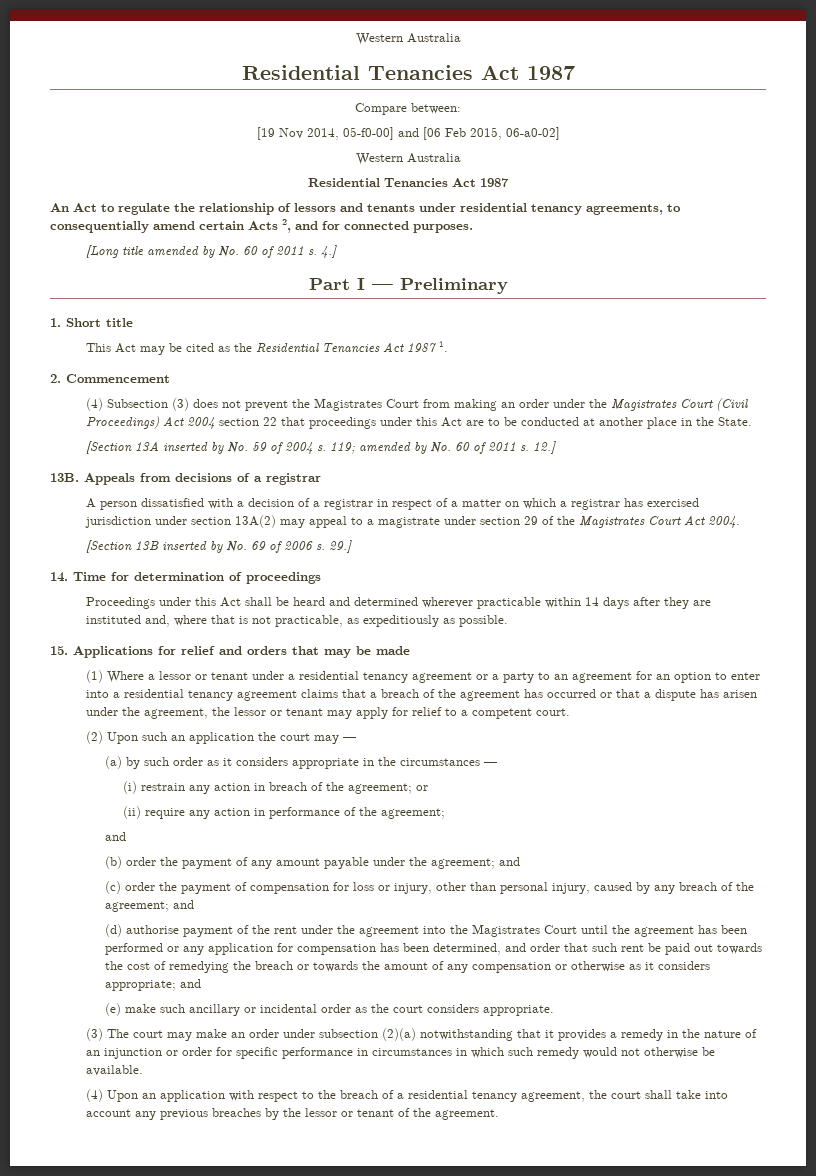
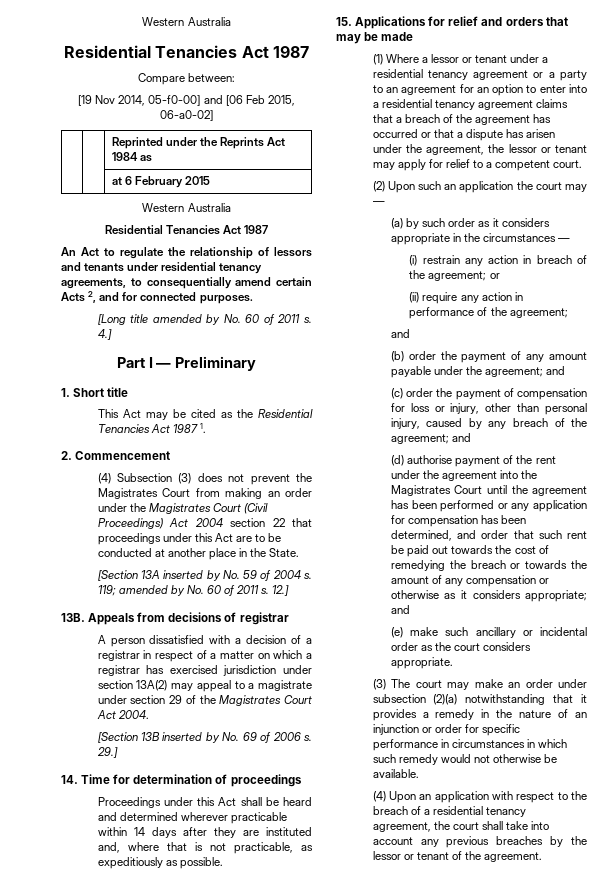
+ | | Reprinted under the Reprints Act 1984 as
+ | | at 6 February 2015
- Appeals from decisions of a registrar
+ Appeals from decisions of registrar

